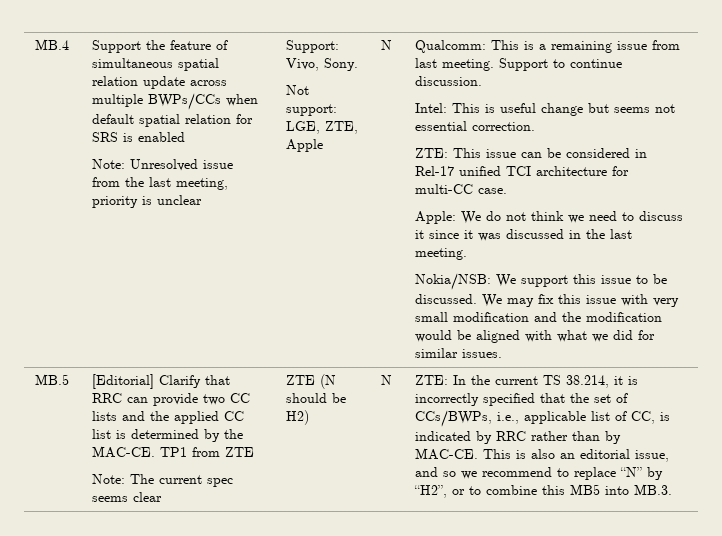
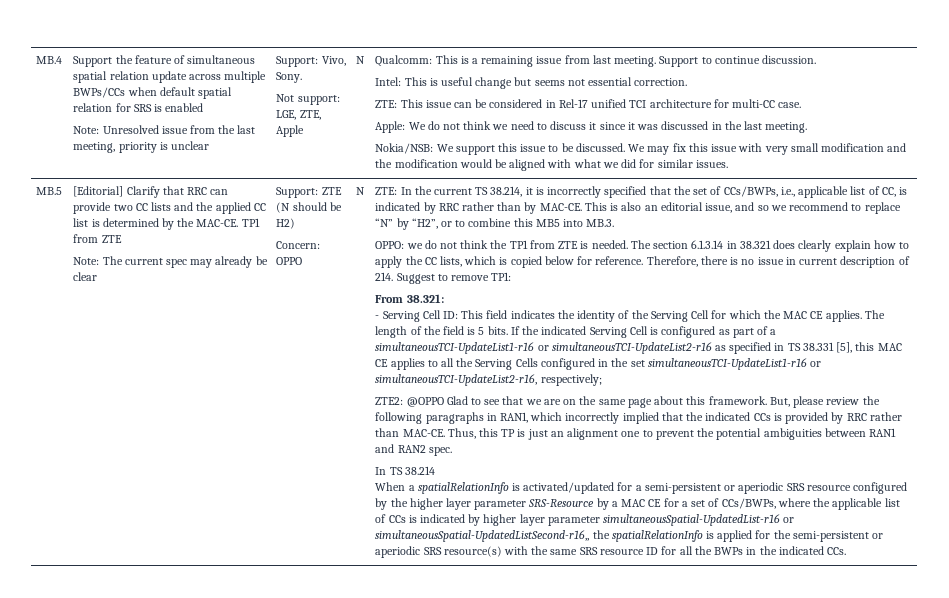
- Note: The current spec seems clear
+ Note: The current spec may already be clear
- ZTE (N should be H2)
+ Support: ZTE (N should be H2)
+ Concern: OPPO
+ OPPO: we do not think the TP1 from ZTE is needed. The section 6.1.3.14 in 38.321 does clearly explain how to apply the CC lists, which is copied below for reference. Therefore, there is no issue in current description of 214. Suggest to remove TP1:
+ From 38.321:
+ - Serving Cell ID: This field indicates the identity of the Serving Cell for which the MAC CE applies. The length of the field is 5 bits. If the indicated Serving Cell is configured as part of a simultaneousTCI-UpdateList1-r16 or simultaneousTCI-UpdateList2-r16 as specified in TS 38.331 [5], this MAC CE applies to all the Serving Cells configured in the set simultaneousTCI-UpdateList1-r16 or simultaneousTCI-UpdateList2-r16, respectively;
+ ZTE2: @OPPO Glad to see that we are on the same page about this framework. But, please review the following paragraphs in RAN1, which incorrectly implied that the indicated CCs is provided by RRC rather than MAC-CE. Thus, this TP is just an alignment one to prevent the potential ambiguities between RAN1 and RAN2 spec.
+ In TS 38.214
+ When a spatialRelationInfo is activated/updated for a semi-persistent or aperiodic SRS resource configured by the higher layer parameter SRS-Resource by a MAC CE for a set of CCs/BWPs, where the applicable list of CCs is indicated by higher layer parameter simultaneousSpatial-UpdatedList-r16 or simultaneousSpatial-UpdatedListSecond-r16,, the spatialRelationInfo is applied for the semi-persistent or aperiodic SRS resource(s) with the same SRS resource ID for all the BWPs in the indicated CCs.

